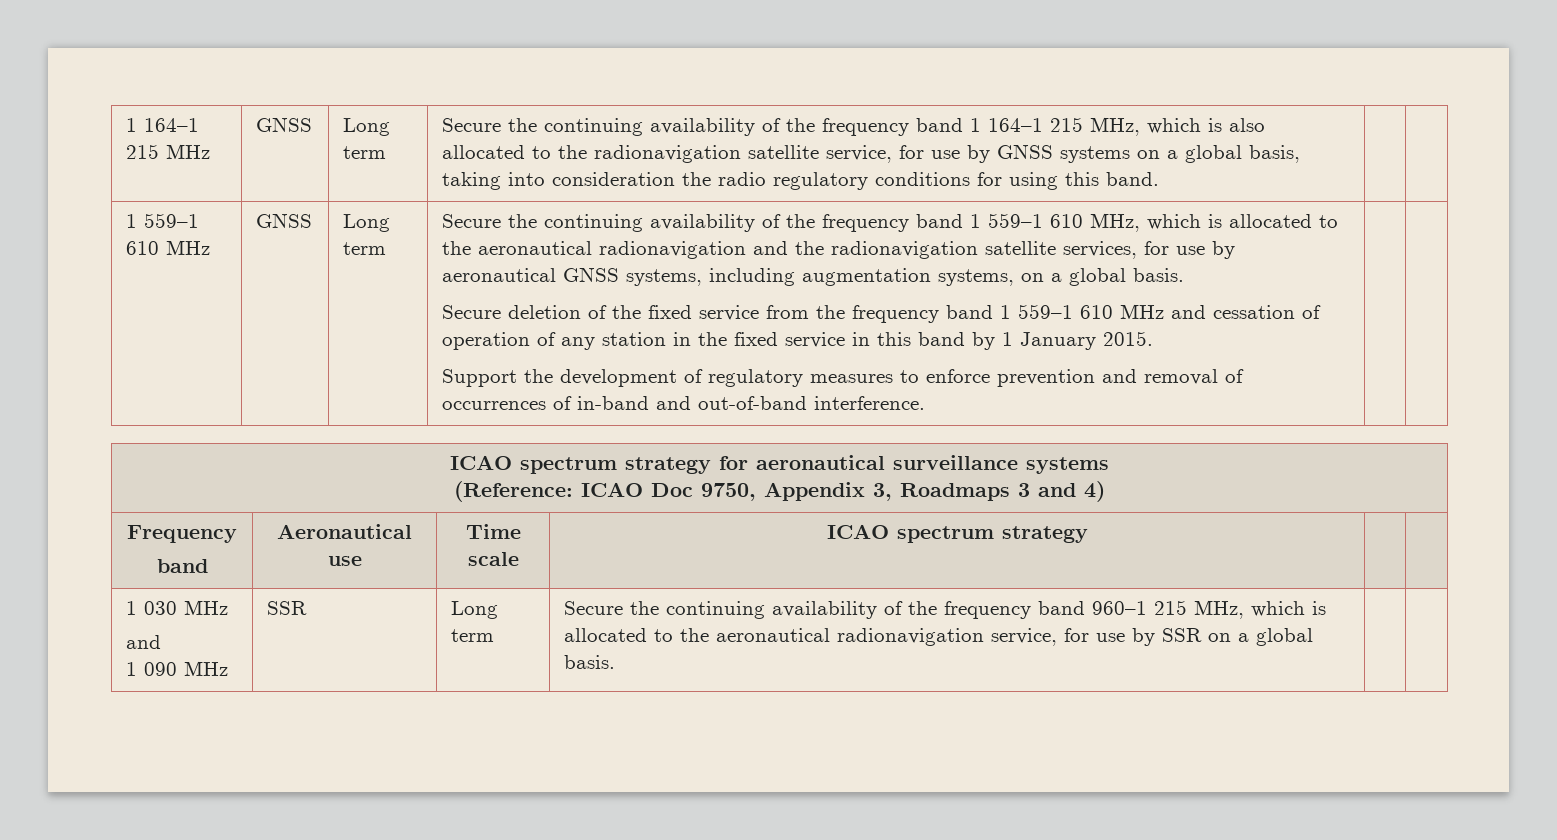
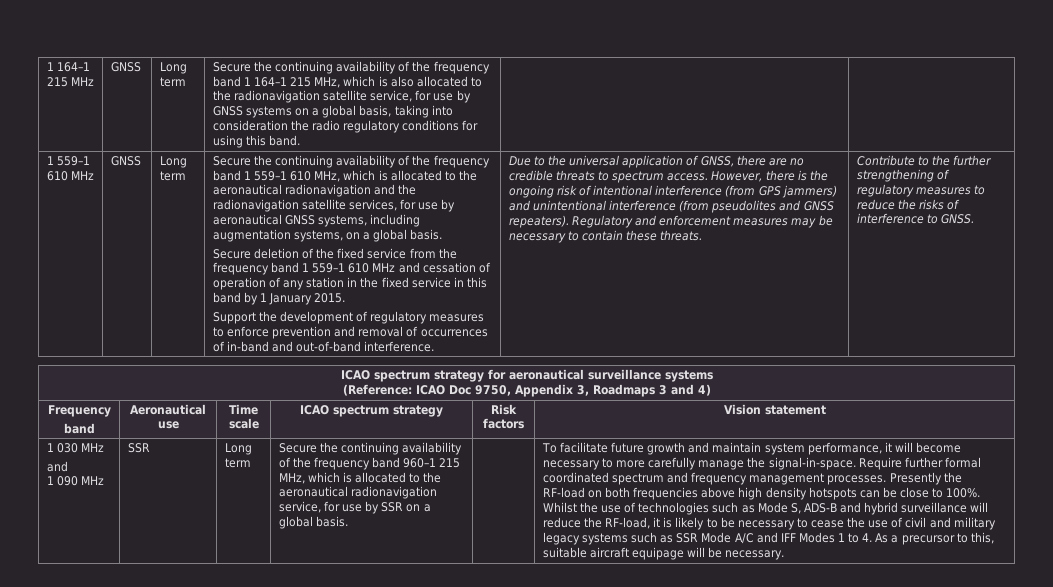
+ Due to the universal application of GNSS, there are no credible threats to spectrum access. However, there is the ongoing risk of intentional interference (from GPS jammers) and unintentional interference (from pseudolites and GNSS repeaters). Regulatory and enforcement measures may be necessary to contain these threats. | Contribute to the further strengthening of regulatory measures to reduce the risks of interference to GNSS.
  Frequency
- band | Aeronautical use | Time scale | ICAO spectrum strategy | |
+ band | Aeronautical use | Time scale | ICAO spectrum strategy | Risk factors | Vision statement
+ To facilitate future growth and maintain system performance, it will become necessary to more carefully manage the signal-in-space. Require further formal coordinated spectrum and frequency management processes. Presently the RF-load on both frequencies above high density hotspots can be close to 100%. Whilst the use of technologies such as Mode S, ADS-B and hybrid surveillance will reduce the RF-load, it is likely to be necessary to cease the use of civil and military legacy systems such as SSR Mode A/C and IFF Modes 1 to 4. As a precursor to this, suitable aircraft equipage will be necessary.

